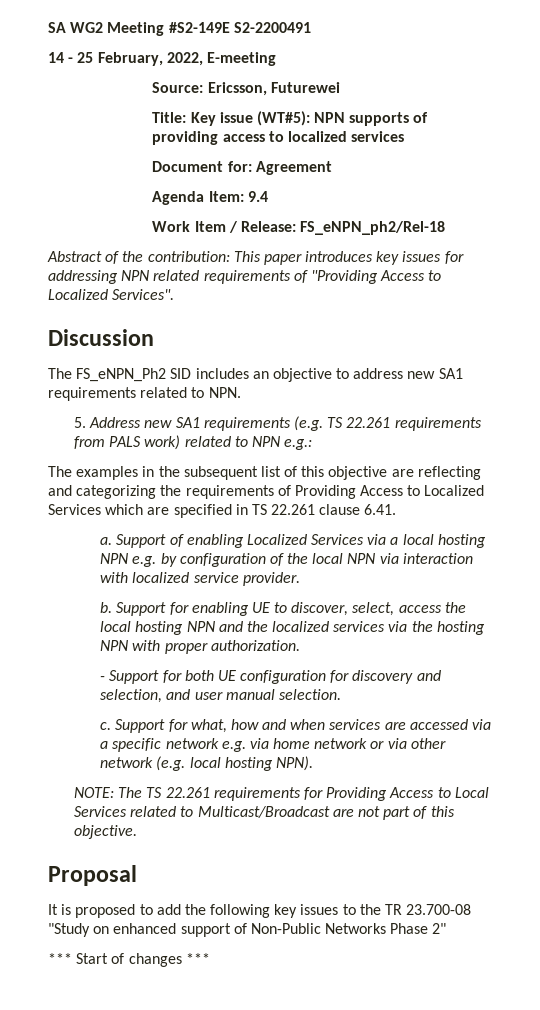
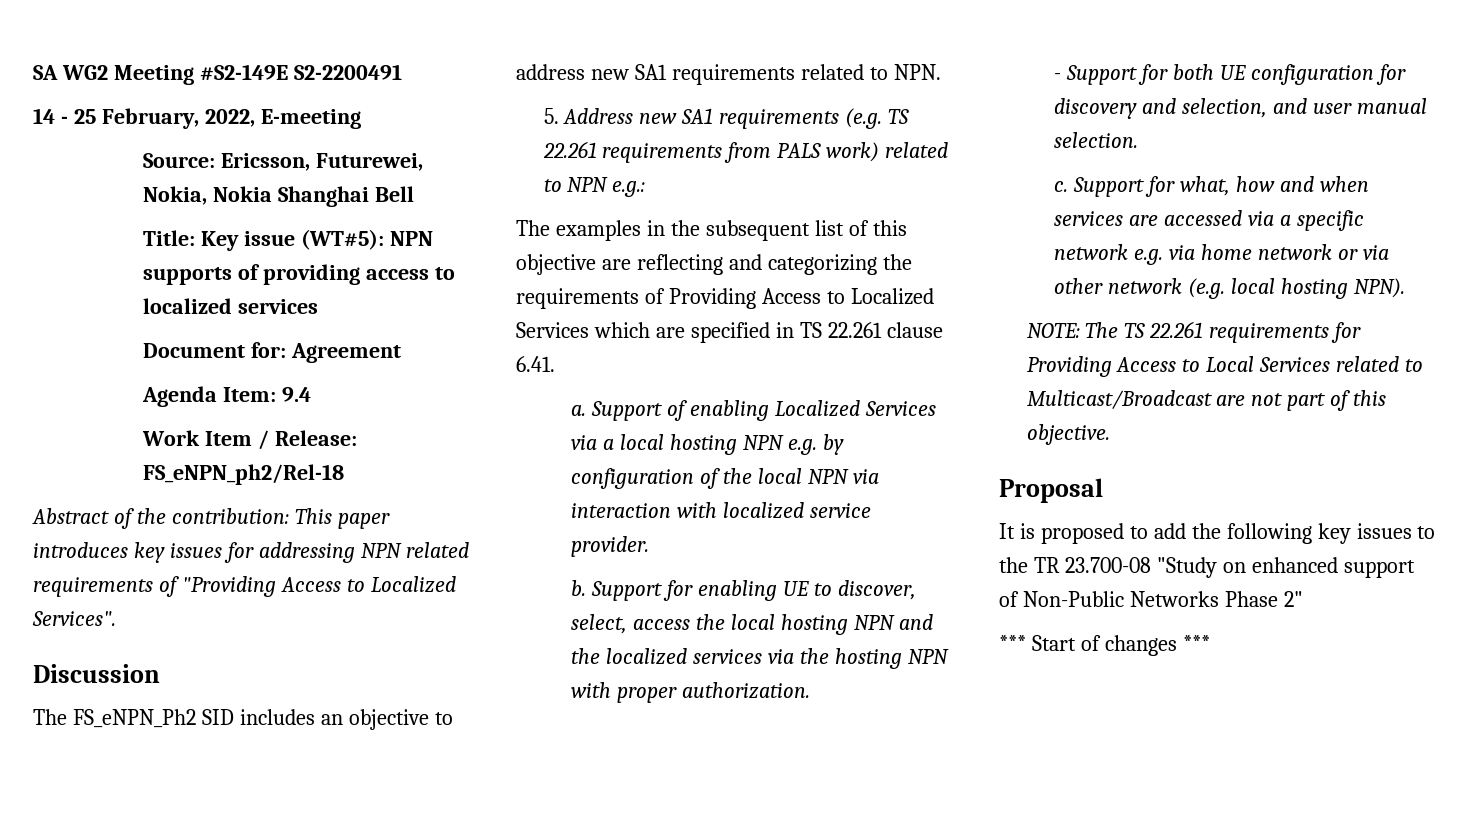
- Source: Ericsson, Futurewei
+ Source: Ericsson, Futurewei, Nokia, Nokia Shanghai Bell

